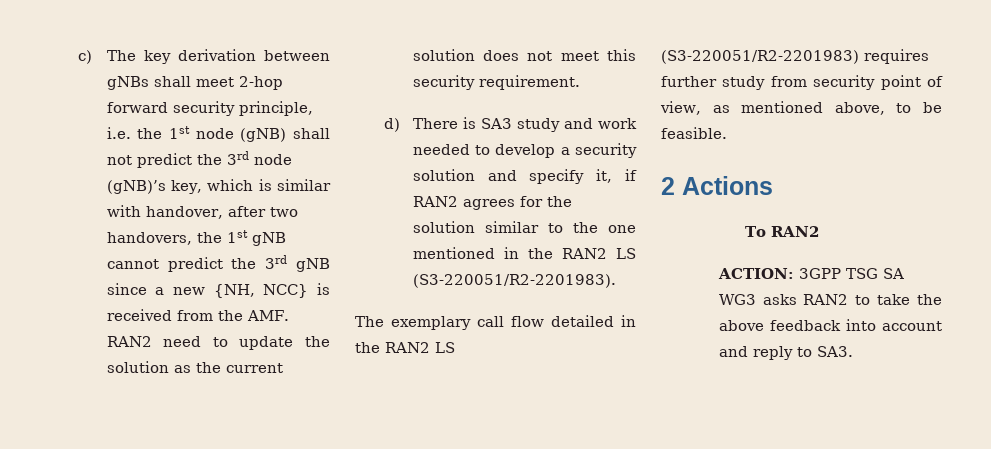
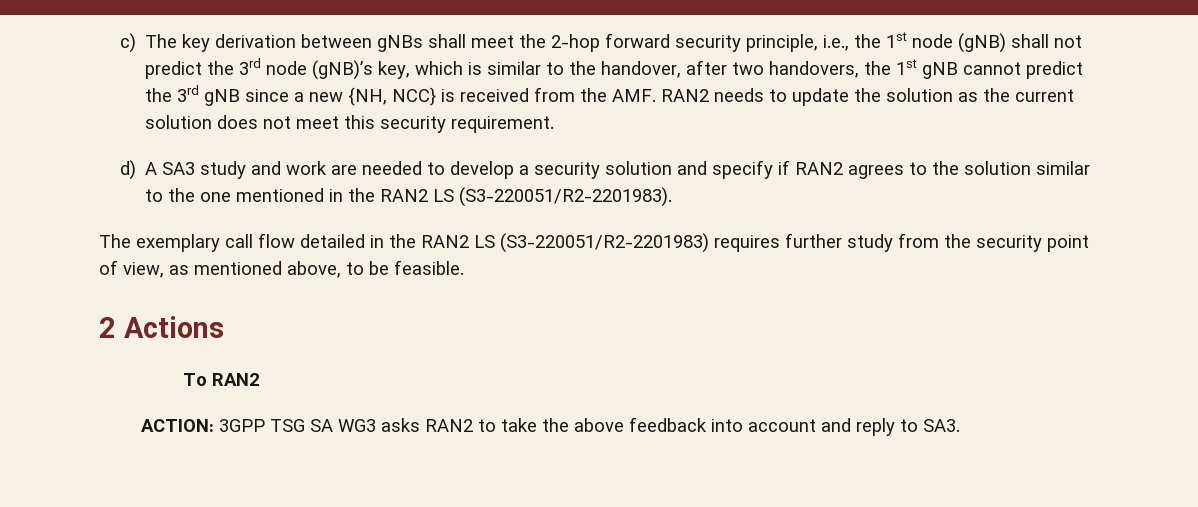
- c) The key derivation between gNBs shall meet 2-hop forward security principle, i.e. the 1st node (gNB) shall not predict the 3rd node (gNB)’s key, which is similar with handover, after two handovers, the 1st gNB cannot predict the 3rd gNB since a new {NH, NCC} is received from the AMF. RAN2 need to update the solution as the current solution does not meet this security requirement.
+ c) The key derivation between gNBs shall meet the 2-hop forward security principle, i.e., the 1st node (gNB) shall not predict the 3rd node (gNB)’s key, which is similar to the handover, after two handovers, the 1st gNB cannot predict the 3rd gNB since a new {NH, NCC} is received from the AMF. RAN2 needs to update the solution as the current solution does not meet this security requirement.
- d) There is SA3 study and work needed to develop a security solution and specify it, if RAN2 agrees for the solution similar to the one mentioned in the RAN2 LS (S3-220051/R2-2201983).
+ d) A SA3 study and work are needed to develop a security solution and specify if RAN2 agrees to the solution similar to the one mentioned in the RAN2 LS (S3-220051/R2-2201983).
- The exemplary call flow detailed in the RAN2 LS (S3-220051/R2-2201983) requires further study from security point of view, as mentioned above, to be feasible.
+ The exemplary call flow detailed in the RAN2 LS (S3-220051/R2-2201983) requires further study from the security point of view, as mentioned above, to be feasible.

